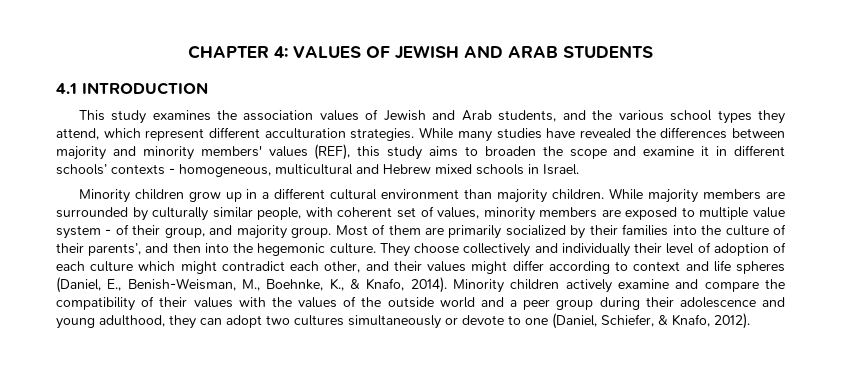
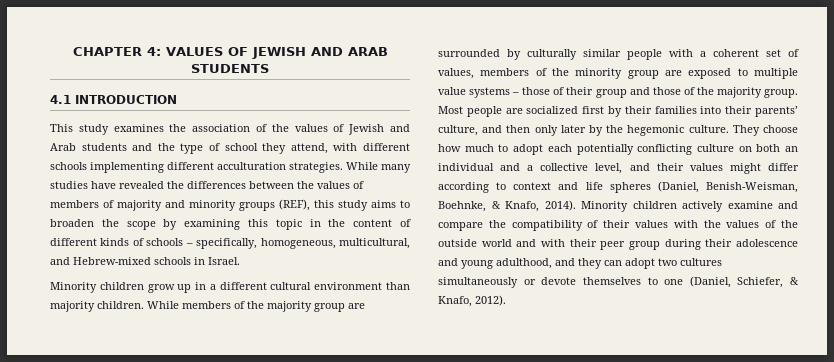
- This study examines the association values of Jewish and Arab students, and the various school types they attend, which represent different acculturation strategies.
+ This study examines the association of the values of Jewish and Arab students and the type of school they attend, with different schools implementing different acculturation strategies.
- While many studies have revealed the differences between majority and minority members' values (REF), this study aims to broaden the scope and examine it in different schools’ contexts - homogeneous, multicultural and Hebrew mixed schools in Israel.
+ While many studies have revealed the differences between the values of members of majority and minority groups (REF), this study aims to broaden the scope by examining this topic in the content of different kinds of schools – specifically, homogeneous, multicultural, and Hebrew-mixed schools in Israel.
- While majority members are surrounded by culturally similar people, with coherent set of values, minority members are exposed to multiple value system - of their group, and majority group. Most of them are primarily socialized by their families into the culture of their parents’, and then into the hegemonic culture.
+ While members of the majority group are surrounded by culturally similar people with a coherent set of values, members of the minority group are exposed to multiple value systems – those of their group and those of the majority group. Most people are socialized first by their families into their parents’ culture, and then only later by the hegemonic culture.
- They choose collectively and individually their level of adoption of each culture which might contradict each other, and their values might differ according to context and life spheres (Daniel, E., Benish-Weisman, M., Boehnke, K., & Knafo, 2014).
+ They choose how much to adopt each potentially conflicting culture on both an individual and a collective level, and their values might differ according to context and life spheres (Daniel, Benish-Weisman, Boehnke, & Knafo, 2014).
- Minority children actively examine and compare the compatibility of their values with the values of the outside world and a peer group during their adolescence and young adulthood, they can adopt two cultures simultaneously or devote to one (Daniel, Schiefer, & Knafo, 2012).
+ Minority children actively examine and compare the compatibility of their values with the values of the outside world and with their peer group during their adolescence and young adulthood, and they can adopt two cultures simultaneously or devote themselves to one (Daniel, Schiefer, & Knafo, 2012).

